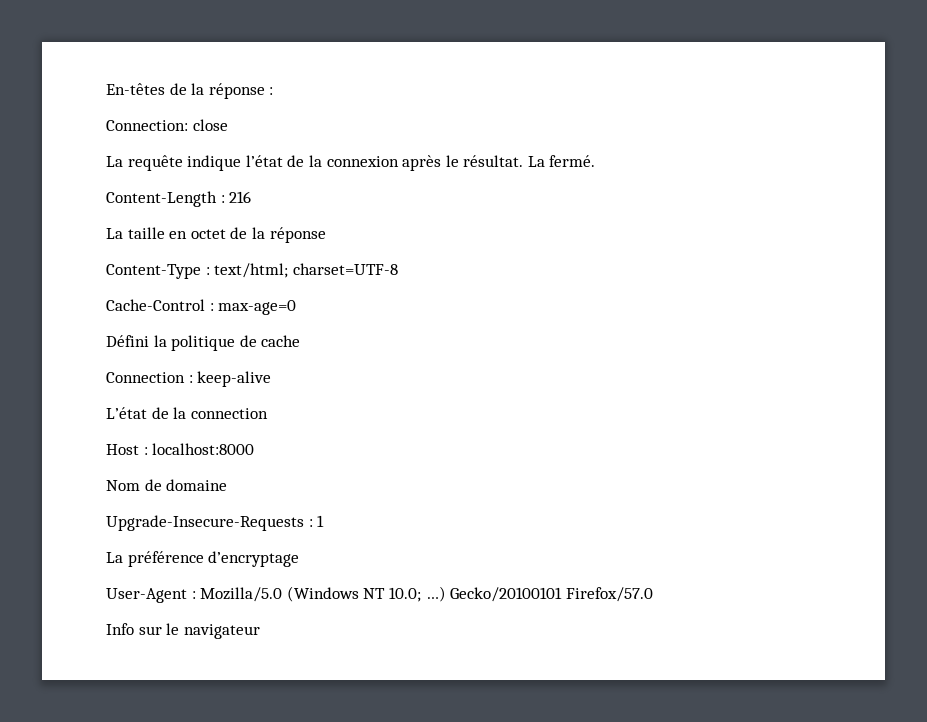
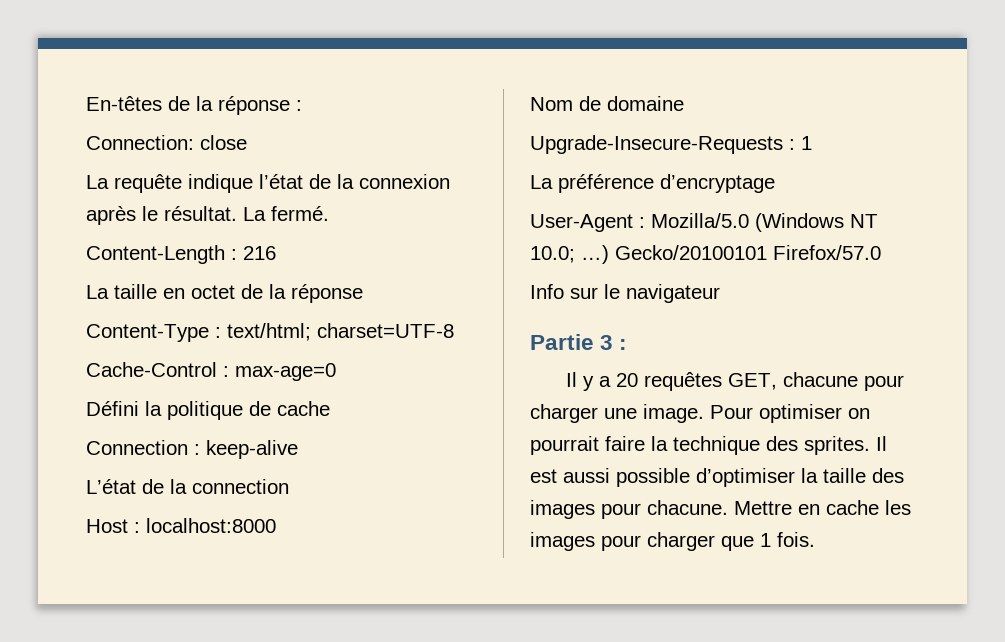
+ Partie 3 :
+ Il y a 20 requêtes GET, chacune pour charger une image. Pour optimiser on pourrait faire la technique des sprites. Il est aussi possible d’optimiser la taille des images pour chacune. Mettre en cache les images pour charger que 1 fois.

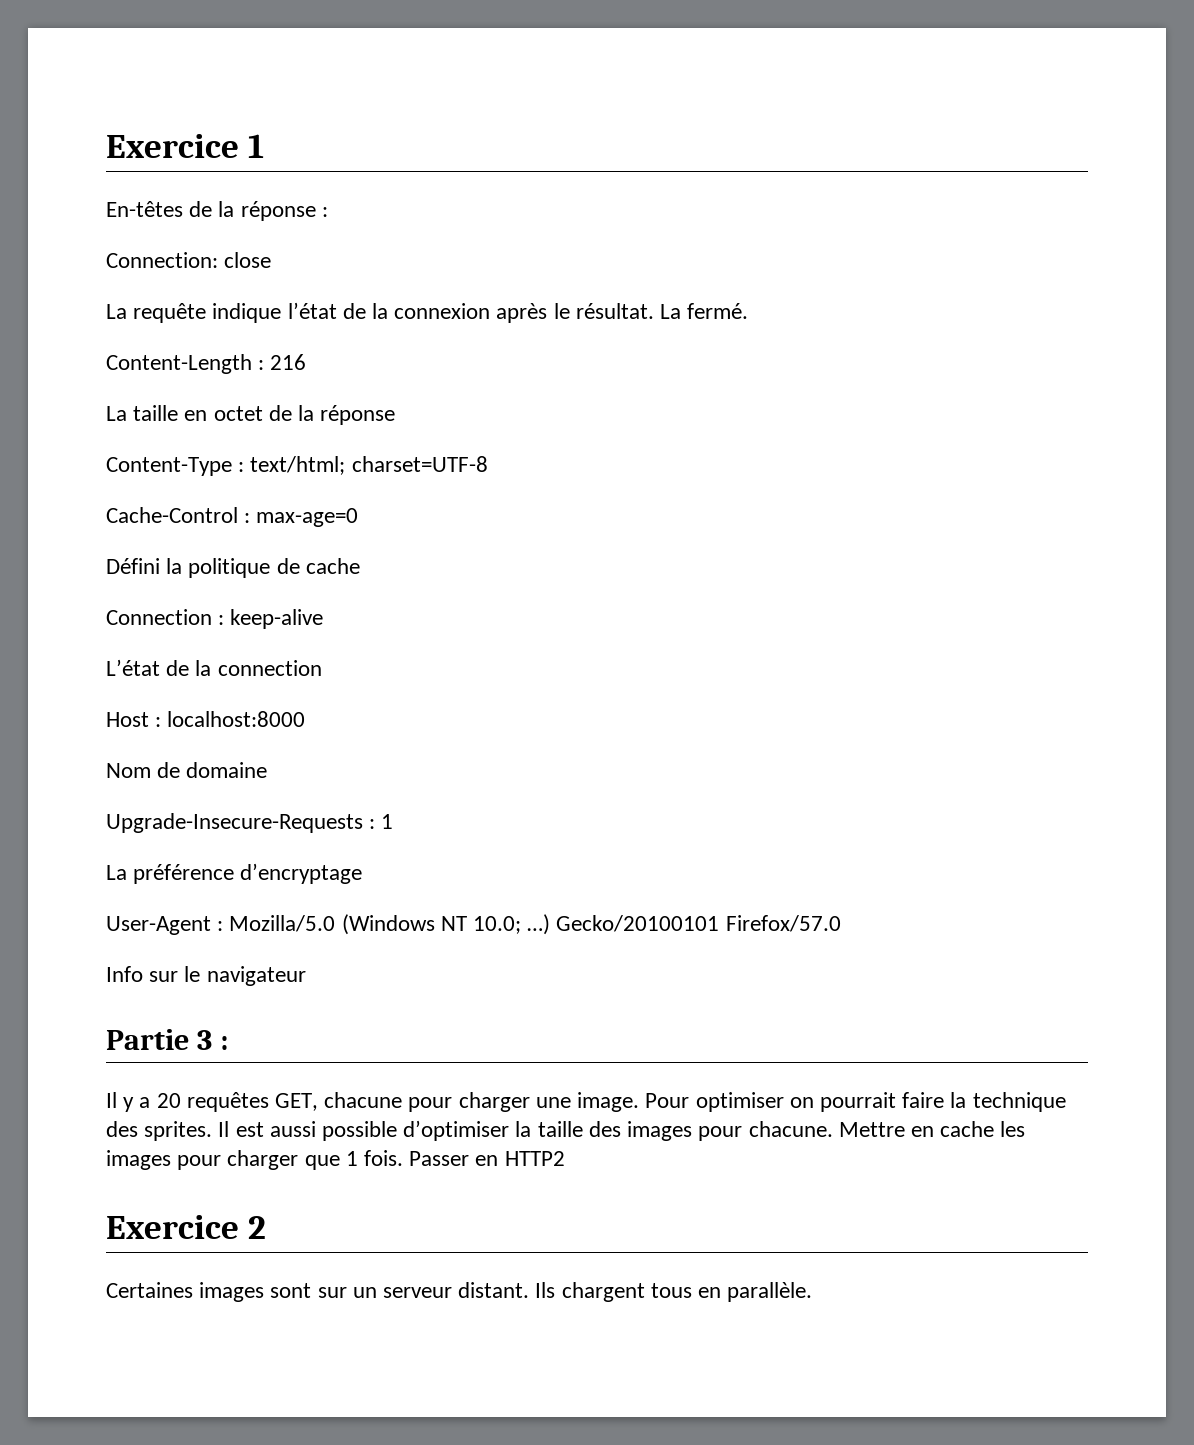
+ Exercice 1
+ Passer en HTTP2
+ Exercice 2
+ Certaines images sont sur un serveur distant. Ils chargent tous en parallèle.

